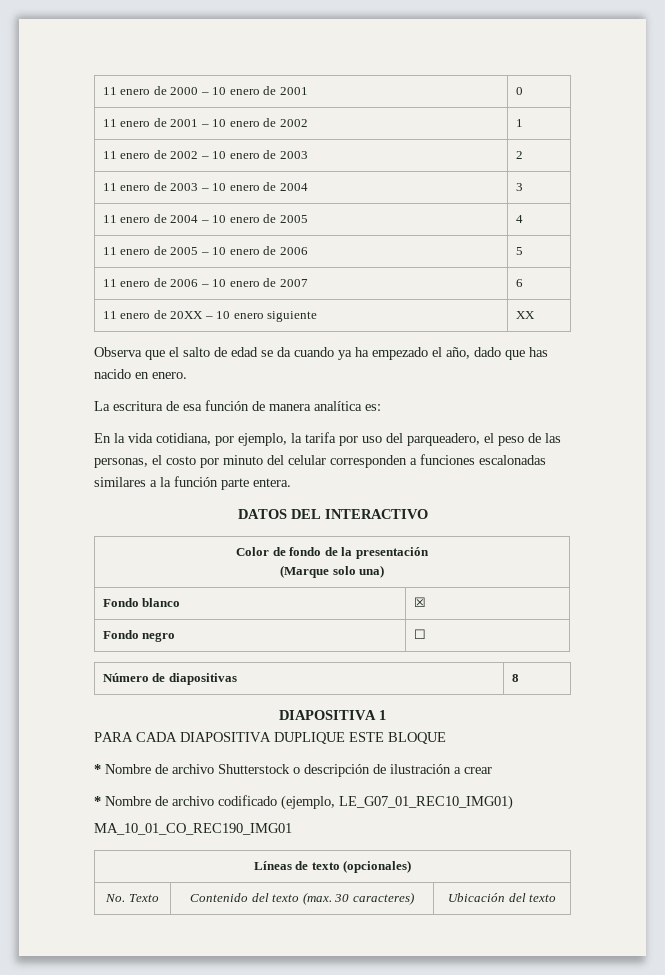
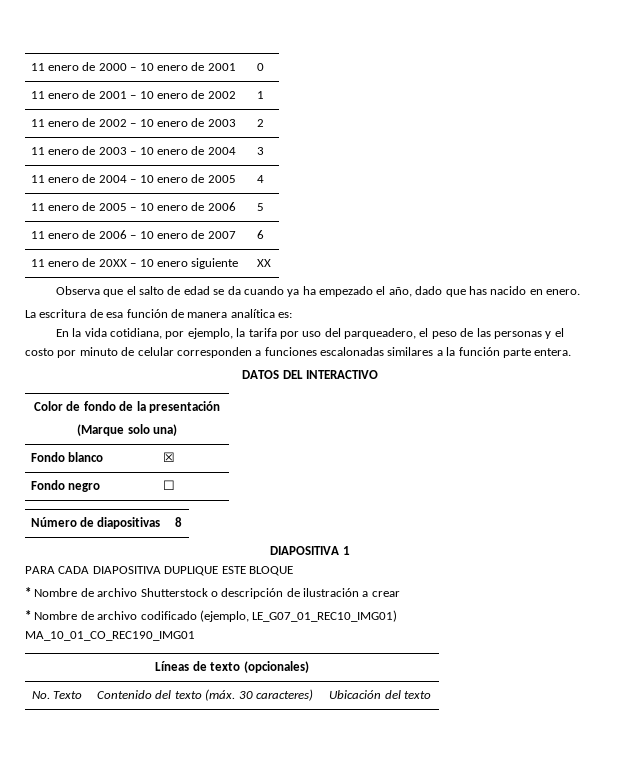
- En la vida cotidiana, por ejemplo, la tarifa por uso del parqueadero, el peso de las personas, el costo por minuto del celular corresponden a funciones escalonadas similares a la función parte entera.
+ En la vida cotidiana, por ejemplo, la tarifa por uso del parqueadero, el peso de las personas y el costo por minuto de celular corresponden a funciones escalonadas similares a la función parte entera.
- No. Texto | Contenido del texto (max. 30 caracteres) | Ubicación del texto
+ No. Texto | Contenido del texto (máx. 30 caracteres) | Ubicación del texto

